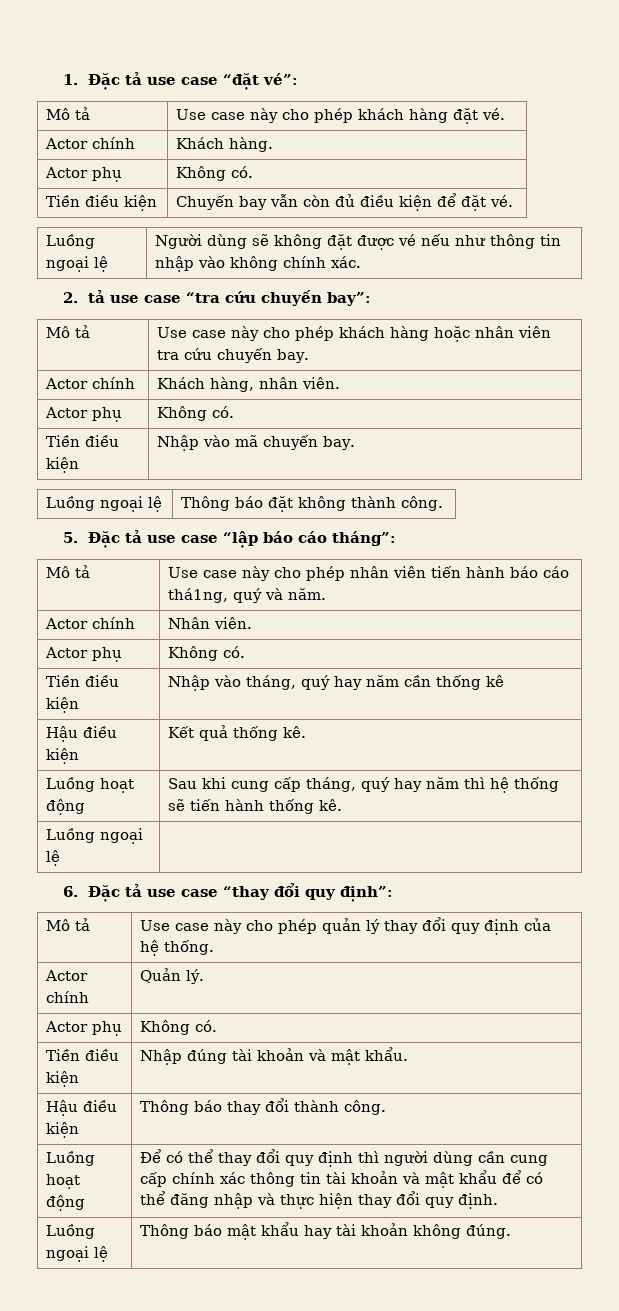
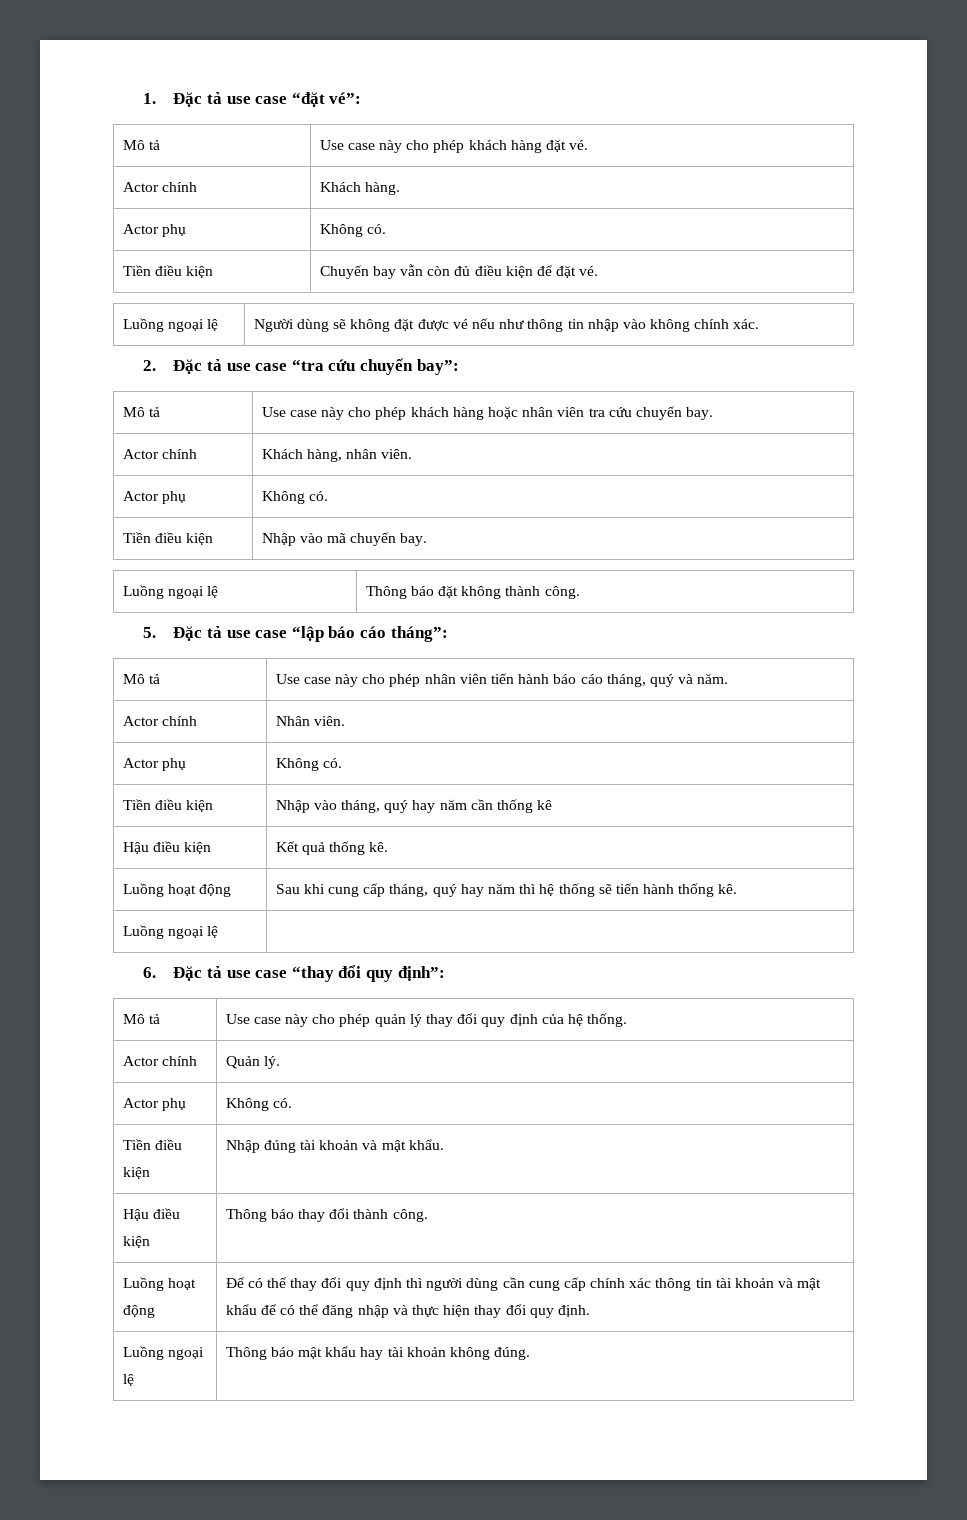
- 2. tả use case “tra cứu chuyến bay”:
+ 2. Đặc tả use case “tra cứu chuyến bay”:
- Mô tả | Use case này cho phép nhân viên tiến hành báo cáo thá1ng, quý và năm.
+ Mô tả | Use case này cho phép nhân viên tiến hành báo cáo tháng, quý và năm.

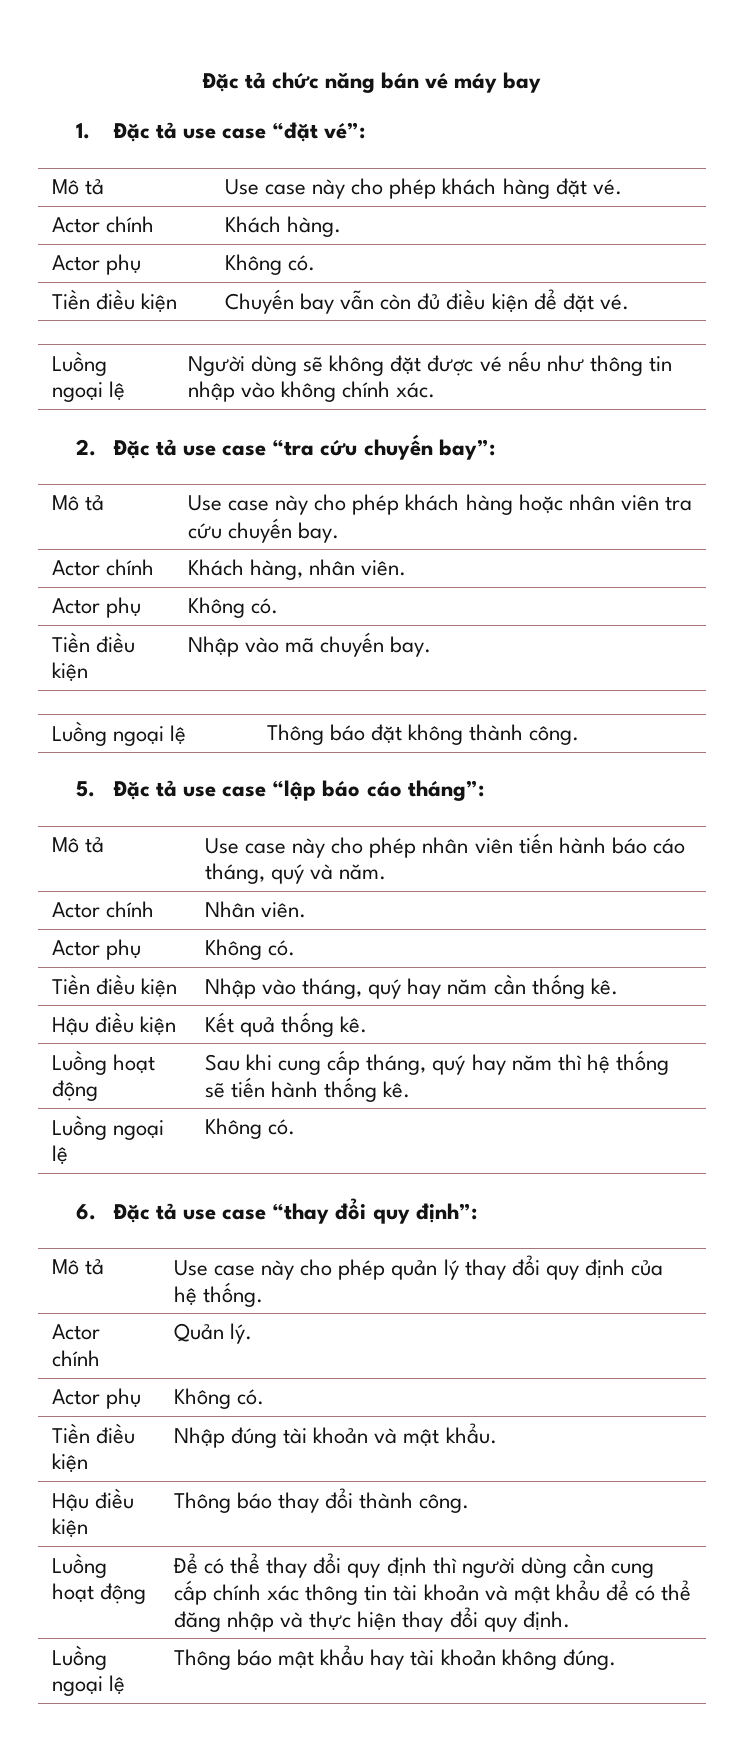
+ Đặc tả chức năng bán vé máy bay
- Tiền điều kiện | Nhập vào tháng, quý hay năm cần thống kê
+ Tiền điều kiện | Nhập vào tháng, quý hay năm cần thống kê.
  Luồng hoạt động | Sau khi cung cấp tháng, quý hay năm thì hệ thống sẽ tiến hành thống kê.
- Luồng ngoại lệ |
+ Luồng ngoại lệ | Không có.

